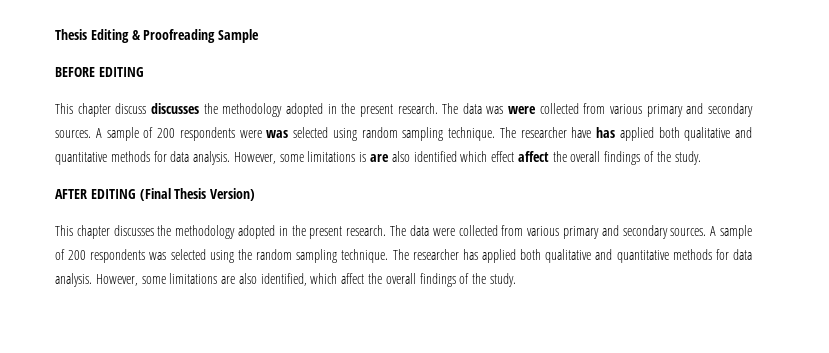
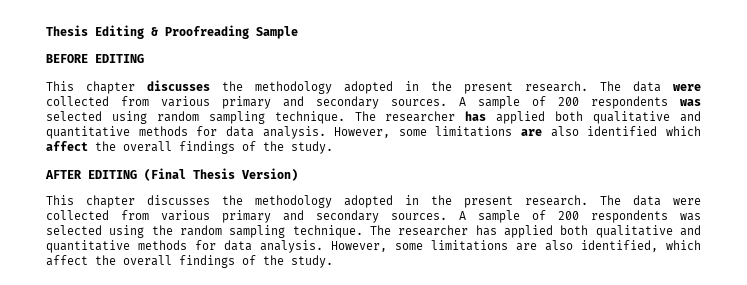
  BEFORE EDITING
- This chapter discuss discusses the methodology adopted in the present research. The data was were collected from various primary and secondary sources.
+ This chapter discusses the methodology adopted in the present research. The data were collected from various primary and secondary sources.
- A sample of 200 respondents were was selected using random sampling technique. The researcher have has applied both qualitative and quantitative methods for data analysis.
+ A sample of 200 respondents was selected using random sampling technique. The researcher has applied both qualitative and quantitative methods for data analysis.
- However, some limitations is are also identified which effect affect the overall findings of the study.
+ However, some limitations are also identified which affect the overall findings of the study.

